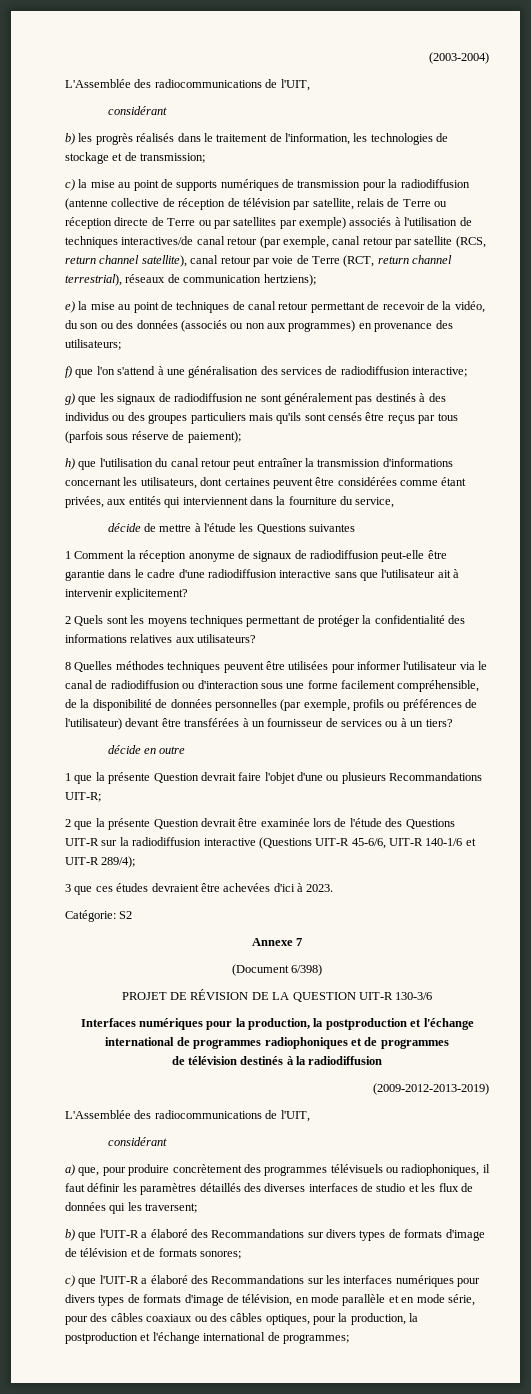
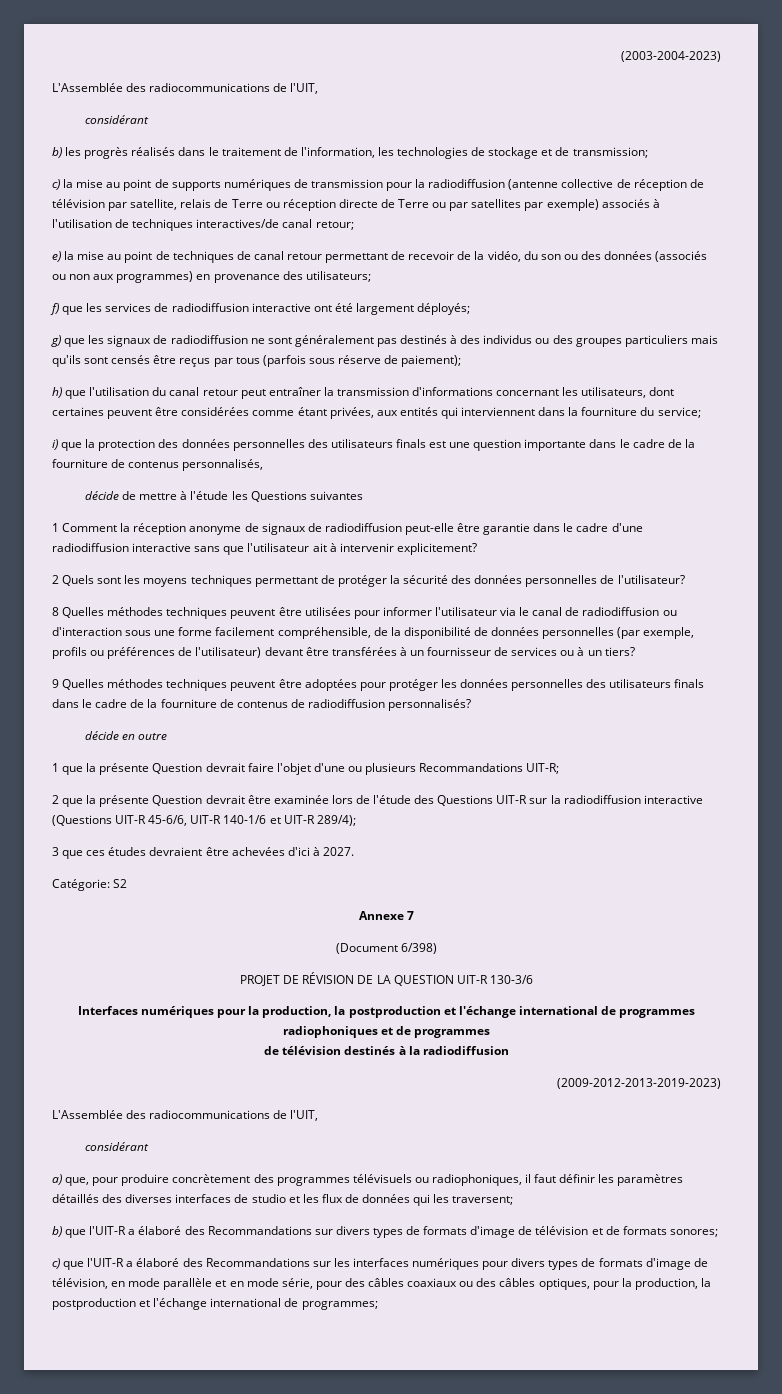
- (2003-2004)
+ (2003-2004-2023)
- c) la mise au point de supports numériques de transmission pour la radiodiffusion (antenne collective de réception de télévision par satellite, relais de Terre ou réception directe de Terre ou par satellites par exemple) associés à l'utilisation de techniques interactives/de canal retour (par exemple, canal retour par satellite (RCS, return channel satellite), canal retour par voie de Terre (RCT, return channel terrestrial), réseaux de communication hertziens);
+ c) la mise au point de supports numériques de transmission pour la radiodiffusion (antenne collective de réception de télévision par satellite, relais de Terre ou réception directe de Terre ou par satellites par exemple) associés à l'utilisation de techniques interactives/de canal retour;
- f) que l'on s'attend à une généralisation des services de radiodiffusion interactive;
+ f) que les services de radiodiffusion interactive ont été largement déployés;
- h) que l'utilisation du canal retour peut entraîner la transmission d'informations concernant les utilisateurs, dont certaines peuvent être considérées comme étant privées, aux entités qui interviennent dans la fourniture du service,
+ h) que l'utilisation du canal retour peut entraîner la transmission d'informations concernant les utilisateurs, dont certaines peuvent être considérées comme étant privées, aux entités qui interviennent dans la fourniture du service;
+ i) que la protection des données personnelles des utilisateurs finals est une question importante dans le cadre de la fourniture de contenus personnalisés,
- 2 Quels sont les moyens techniques permettant de protéger la confidentialité des informations relatives aux utilisateurs?
+ 2 Quels sont les moyens techniques permettant de protéger la sécurité des données personnelles de l'utilisateur?
+ 9 Quelles méthodes techniques peuvent être adoptées pour protéger les données personnelles des utilisateurs finals dans le cadre de la fourniture de contenus de radiodiffusion personnalisés?
- 3 que ces études devraient être achevées d'ici à 2023.
+ 3 que ces études devraient être achevées d'ici à 2027.
- (2009-2012-2013-2019)
+ (2009-2012-2013-2019-2023)

